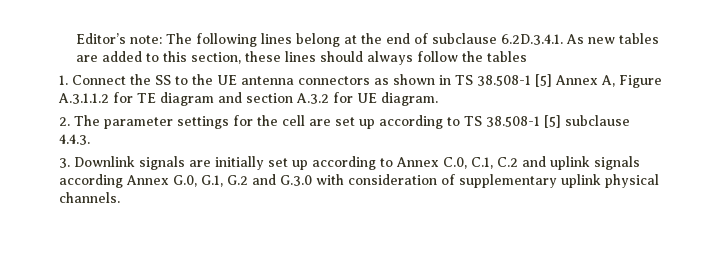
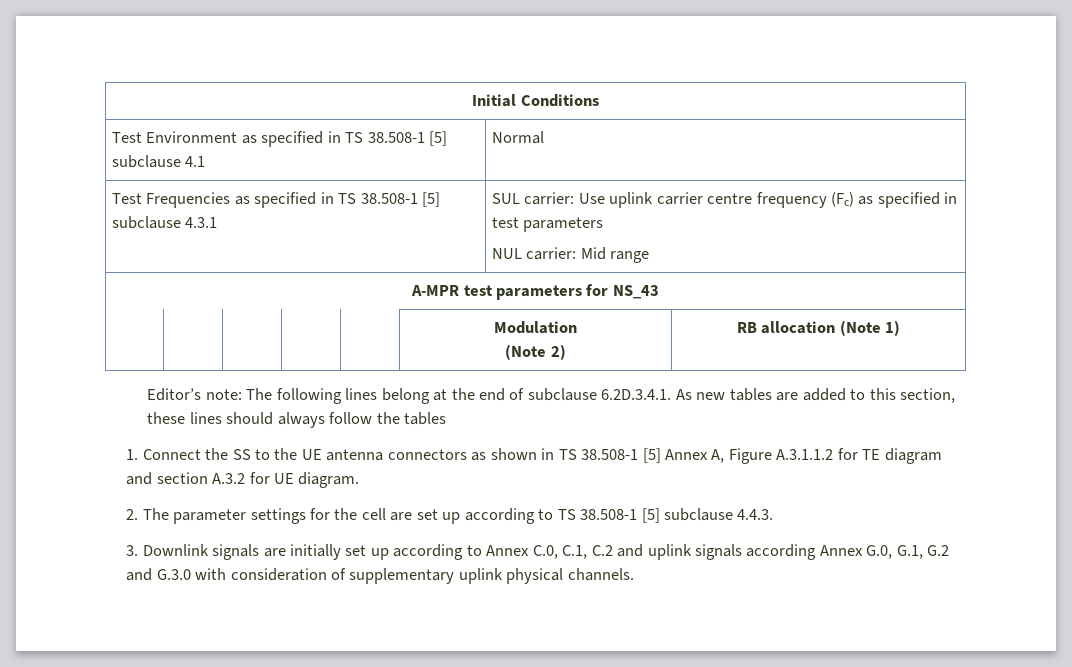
+ Initial Conditions
+ Test Environment as specified in TS 38.508-1 [5] subclause 4.1 | Normal
+ Test Frequencies as specified in TS 38.508-1 [5] subclause 4.3.1 | SUL carrier: Use uplink carrier centre frequency (Fc) as specified in test parameters
+ NUL carrier: Mid range
+ A-MPR test parameters for NS_43
+ | | | | | Modulation
+ (Note 2) | RB allocation (Note 1)

